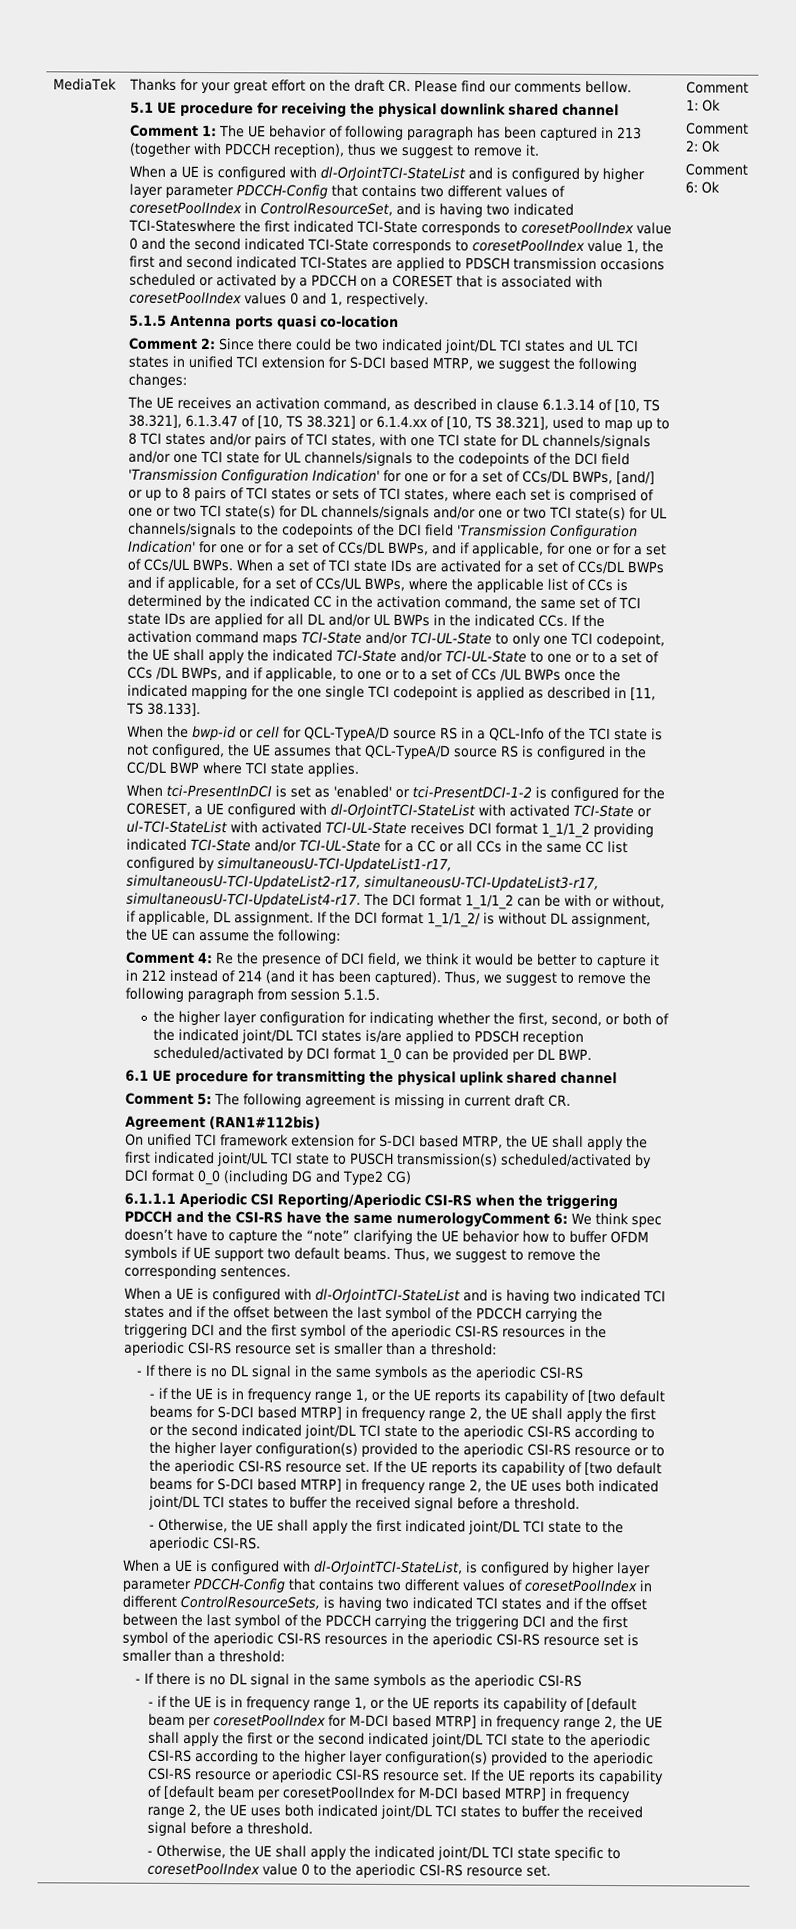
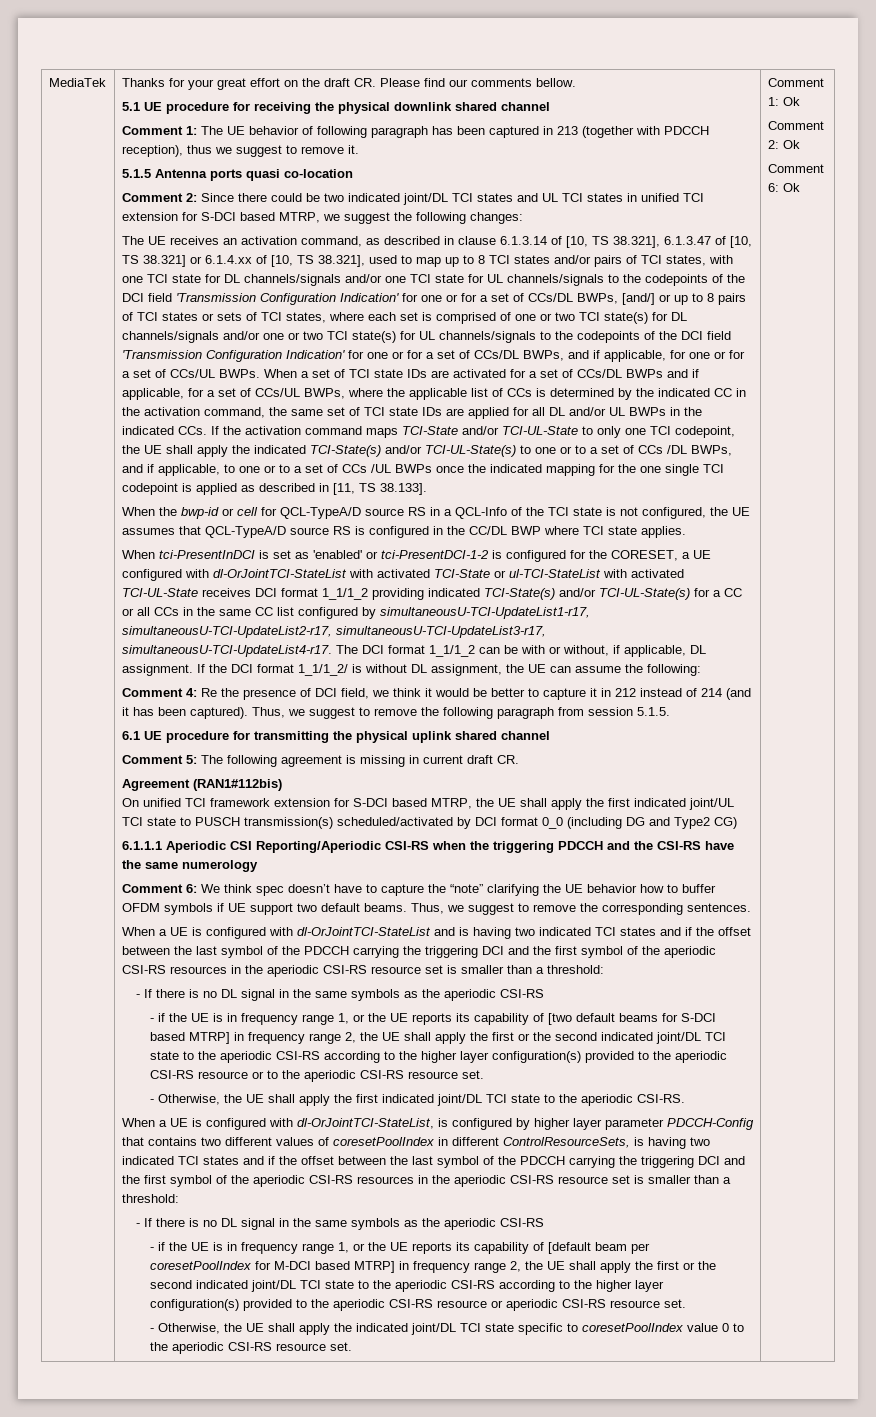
- When a UE is configured with dl-OrJointTCI-StateList and is configured by higher layer parameter PDCCH-Config that contains two different values of coresetPoolIndex in ControlResourceSet, and is having two indicated TCI-Stateswhere the first indicated TCI-State corresponds to coresetPoolIndex value 0 and the second indicated TCI-State corresponds to coresetPoolIndex value 1, the first and second indicated TCI-States are applied to PDSCH transmission occasions scheduled or activated by a PDCCH on a CORESET that is associated with coresetPoolIndex values 0 and 1, respectively.
- When a set of TCI state IDs are activated for a set of CCs/DL BWPs and if applicable, for a set of CCs/UL BWPs, where the applicable list of CCs is determined by the indicated CC in the activation command, the same set of TCI state IDs are applied for all DL and/or UL BWPs in the indicated CCs. If the activation command maps TCI-State and/or TCI-UL-State to only one TCI codepoint, the UE shall apply the indicated TCI-State and/or TCI-UL-State to one or to a set of CCs /DL BWPs, and if applicable, to one or to a set of CCs /UL BWPs once the indicated mapping for the one single TCI codepoint is applied as described in [11, TS 38.133].
+ When a set of TCI state IDs are activated for a set of CCs/DL BWPs and if applicable, for a set of CCs/UL BWPs, where the applicable list of CCs is determined by the indicated CC in the activation command, the same set of TCI state IDs are applied for all DL and/or UL BWPs in the indicated CCs. If the activation command maps TCI-State and/or TCI-UL-State to only one TCI codepoint, the UE shall apply the indicated TCI-State(s) and/or TCI-UL-State(s) to one or to a set of CCs /DL BWPs, and if applicable, to one or to a set of CCs /UL BWPs once the indicated mapping for the one single TCI codepoint is applied as described in [11, TS 38.133].
- When tci-PresentInDCI is set as 'enabled' or tci-PresentDCI-1-2 is configured for the CORESET, a UE configured with dl-OrJointTCI-StateList with activated TCI-State or ul-TCI-StateList with activated TCI-UL-State receives DCI format 1_1/1_2 providing indicated TCI-State and/or TCI-UL-State for a CC or all CCs in the same CC list configured by simultaneousU-TCI-UpdateList1-r17, simultaneousU-TCI-UpdateList2-r17, simultaneousU-TCI-UpdateList3-r17, simultaneousU-TCI-UpdateList4-r17.
+ When tci-PresentInDCI is set as 'enabled' or tci-PresentDCI-1-2 is configured for the CORESET, a UE configured with dl-OrJointTCI-StateList with activated TCI-State or ul-TCI-StateList with activated TCI-UL-State receives DCI format 1_1/1_2 providing indicated TCI-State(s) and/or TCI-UL-State(s) for a CC or all CCs in the same CC list configured by simultaneousU-TCI-UpdateList1-r17, simultaneousU-TCI-UpdateList2-r17, simultaneousU-TCI-UpdateList3-r17, simultaneousU-TCI-UpdateList4-r17.
- the higher layer configuration for indicating whether the first, second, or both of the indicated joint/DL TCI states is/are applied to PDSCH reception scheduled/activated by DCI format 1_0 can be provided per DL BWP.
- 6.1.1.1 Aperiodic CSI Reporting/Aperiodic CSI-RS when the triggering PDCCH and the CSI-RS have the same numerologyComment 6: We think spec doesn’t have to capture the “note” clarifying the UE behavior how to buffer OFDM symbols if UE support two default beams.
+ 6.1.1.1 Aperiodic CSI Reporting/Aperiodic CSI-RS when the triggering PDCCH and the CSI-RS have the same numerology
+ Comment 6: We think spec doesn’t have to capture the “note” clarifying the UE behavior how to buffer OFDM symbols if UE support two default beams.
- If the UE reports its capability of [two default beams for S-DCI based MTRP] in frequency range 2, the UE uses both indicated joint/DL TCI states to buffer the received signal before a threshold.
- If the UE reports its capability of [default beam per coresetPoolIndex for M-DCI based MTRP] in frequency range 2, the UE uses both indicated joint/DL TCI states to buffer the received signal before a threshold.

